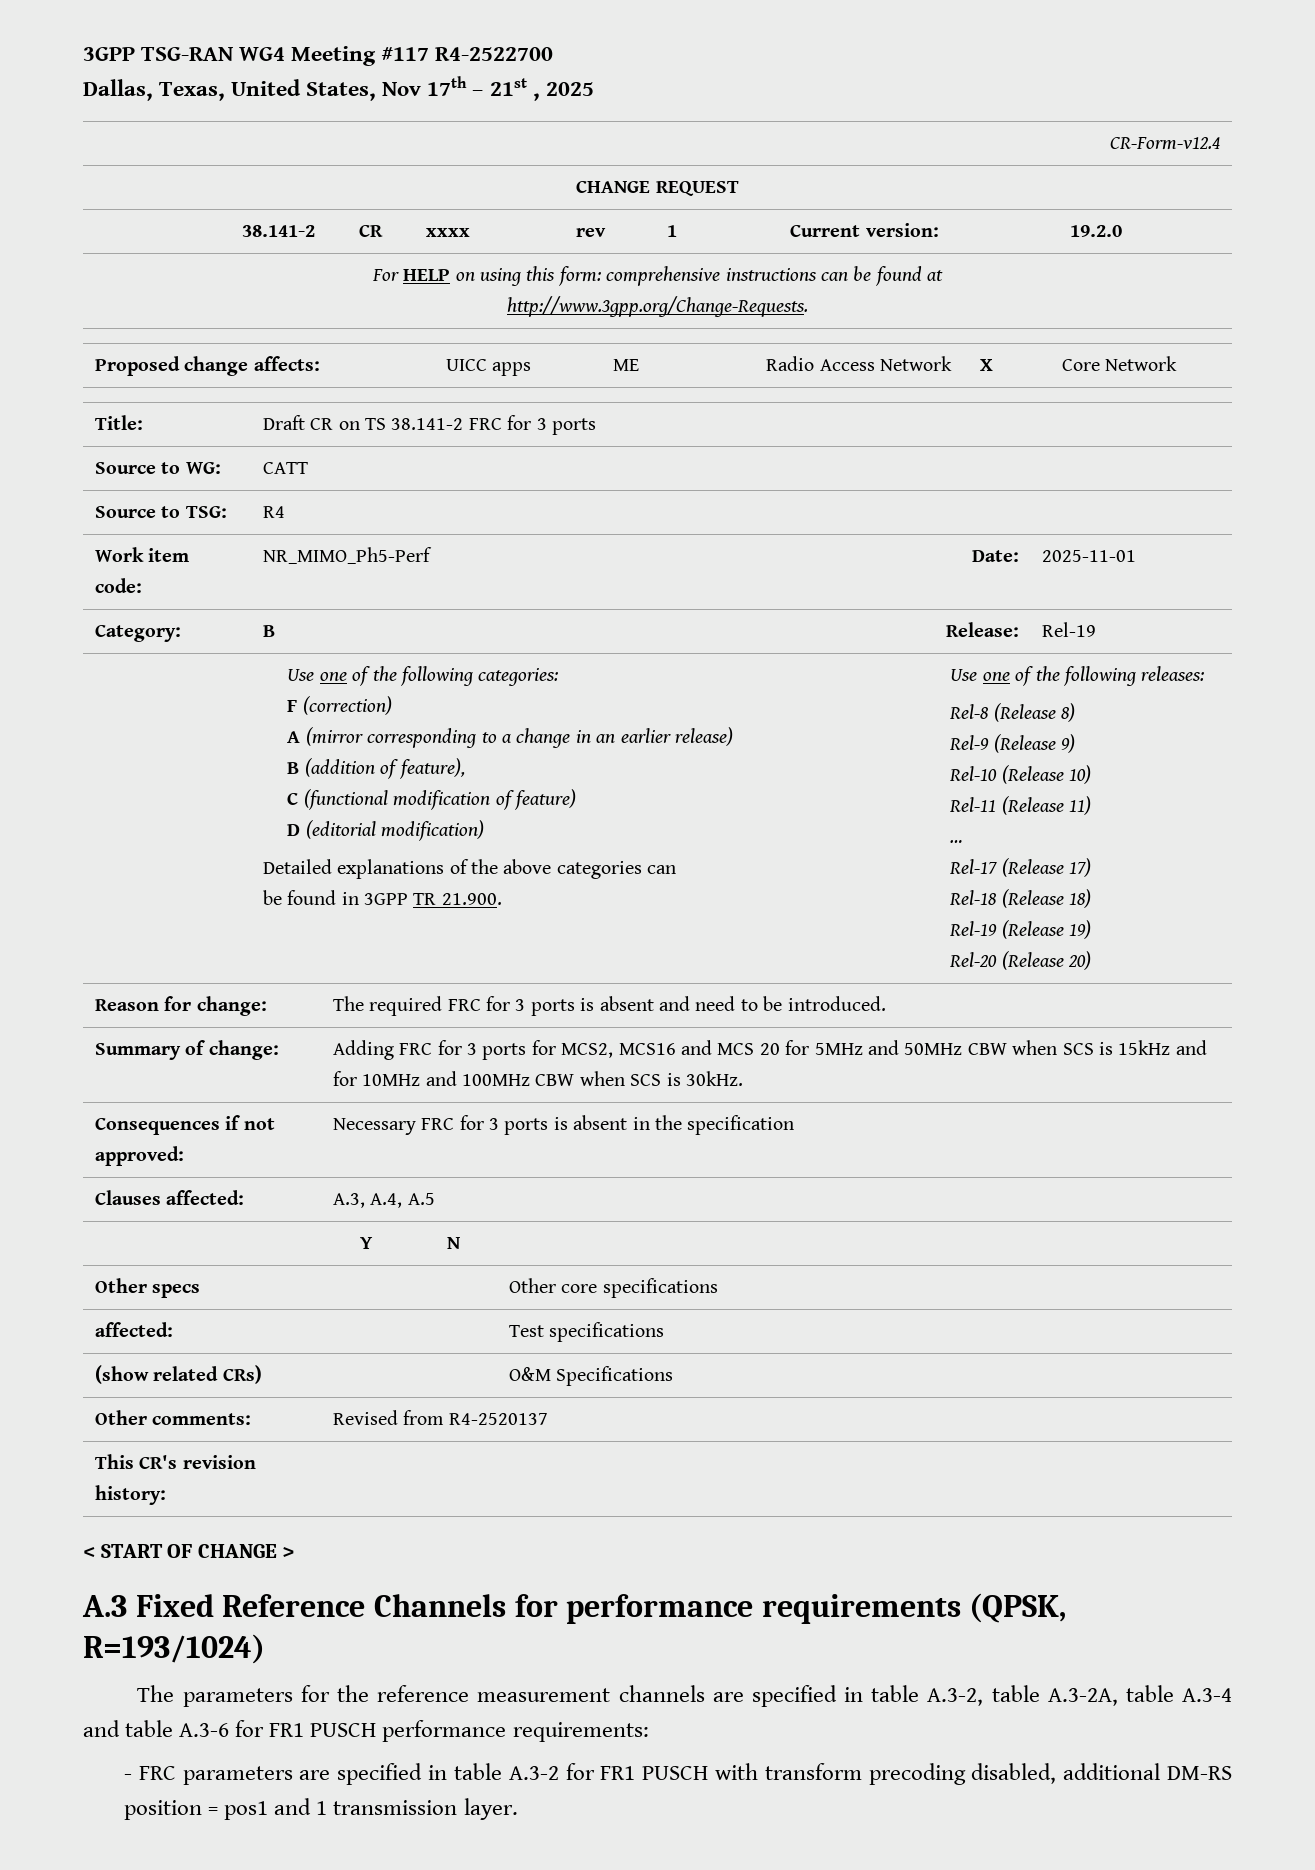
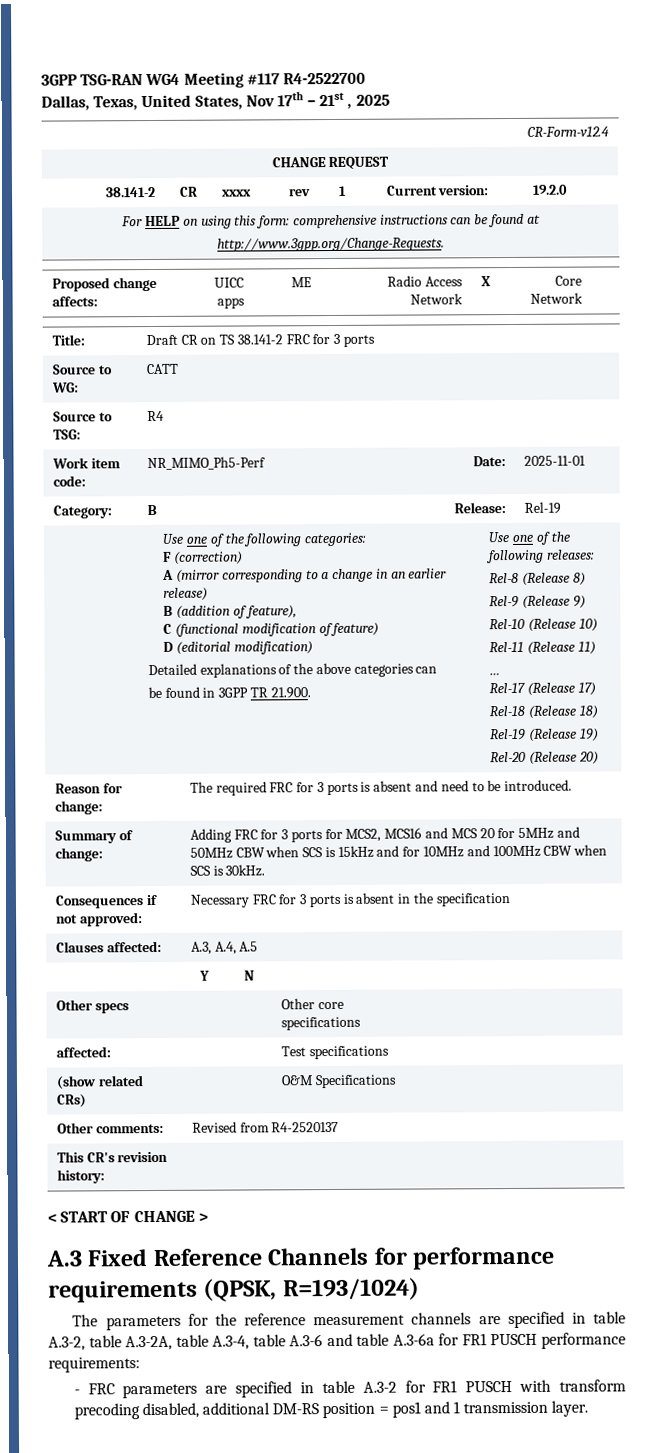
- The parameters for the reference measurement channels are specified in table A.3-2, table A.3-2A, table A.3-4 and table A.3-6 for FR1 PUSCH performance requirements:
+ The parameters for the reference measurement channels are specified in table A.3-2, table A.3-2A, table A.3-4, table A.3-6 and table A.3-6a for FR1 PUSCH performance requirements:

